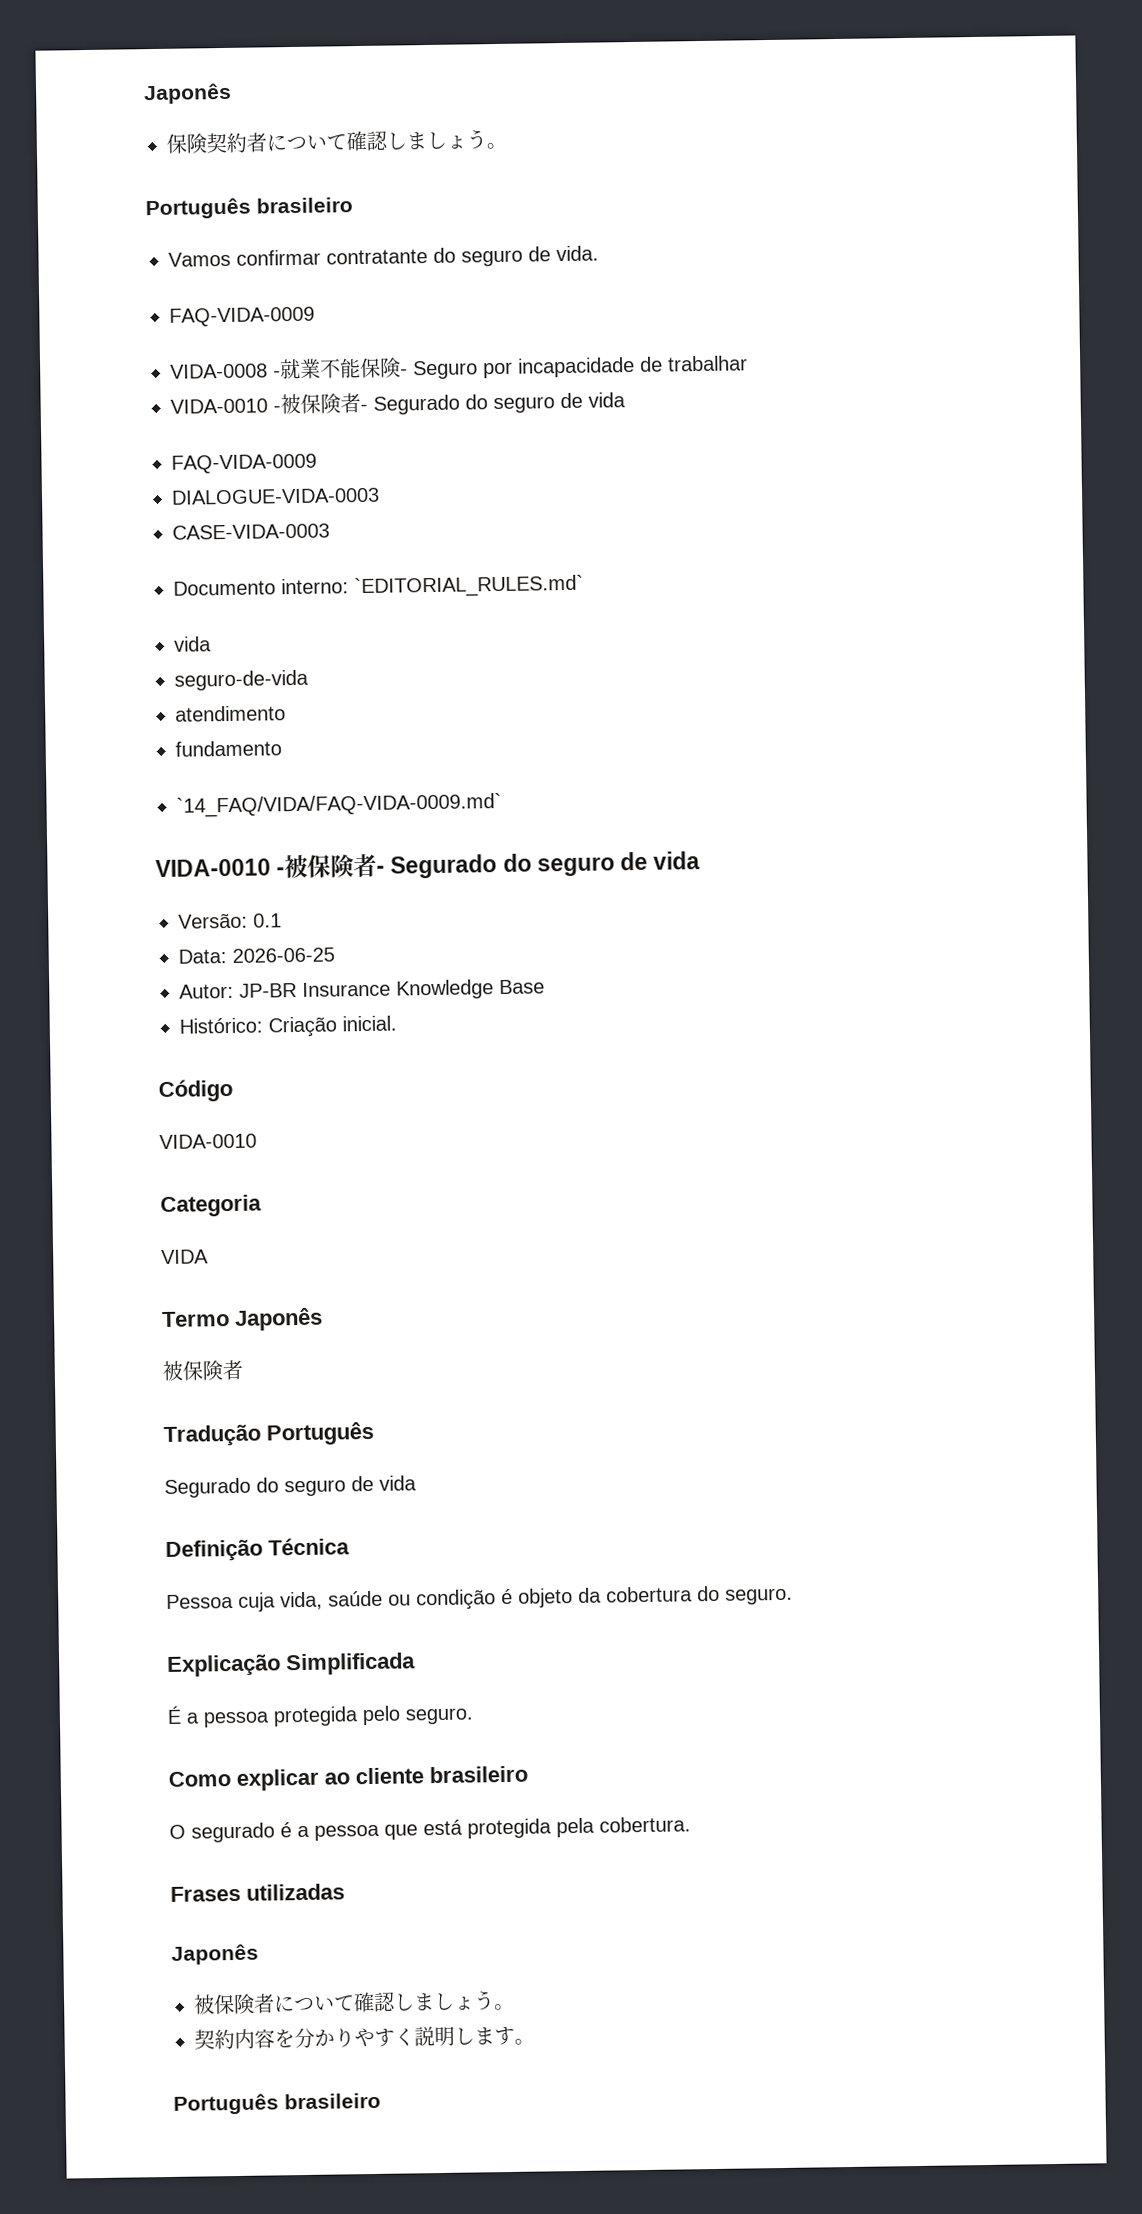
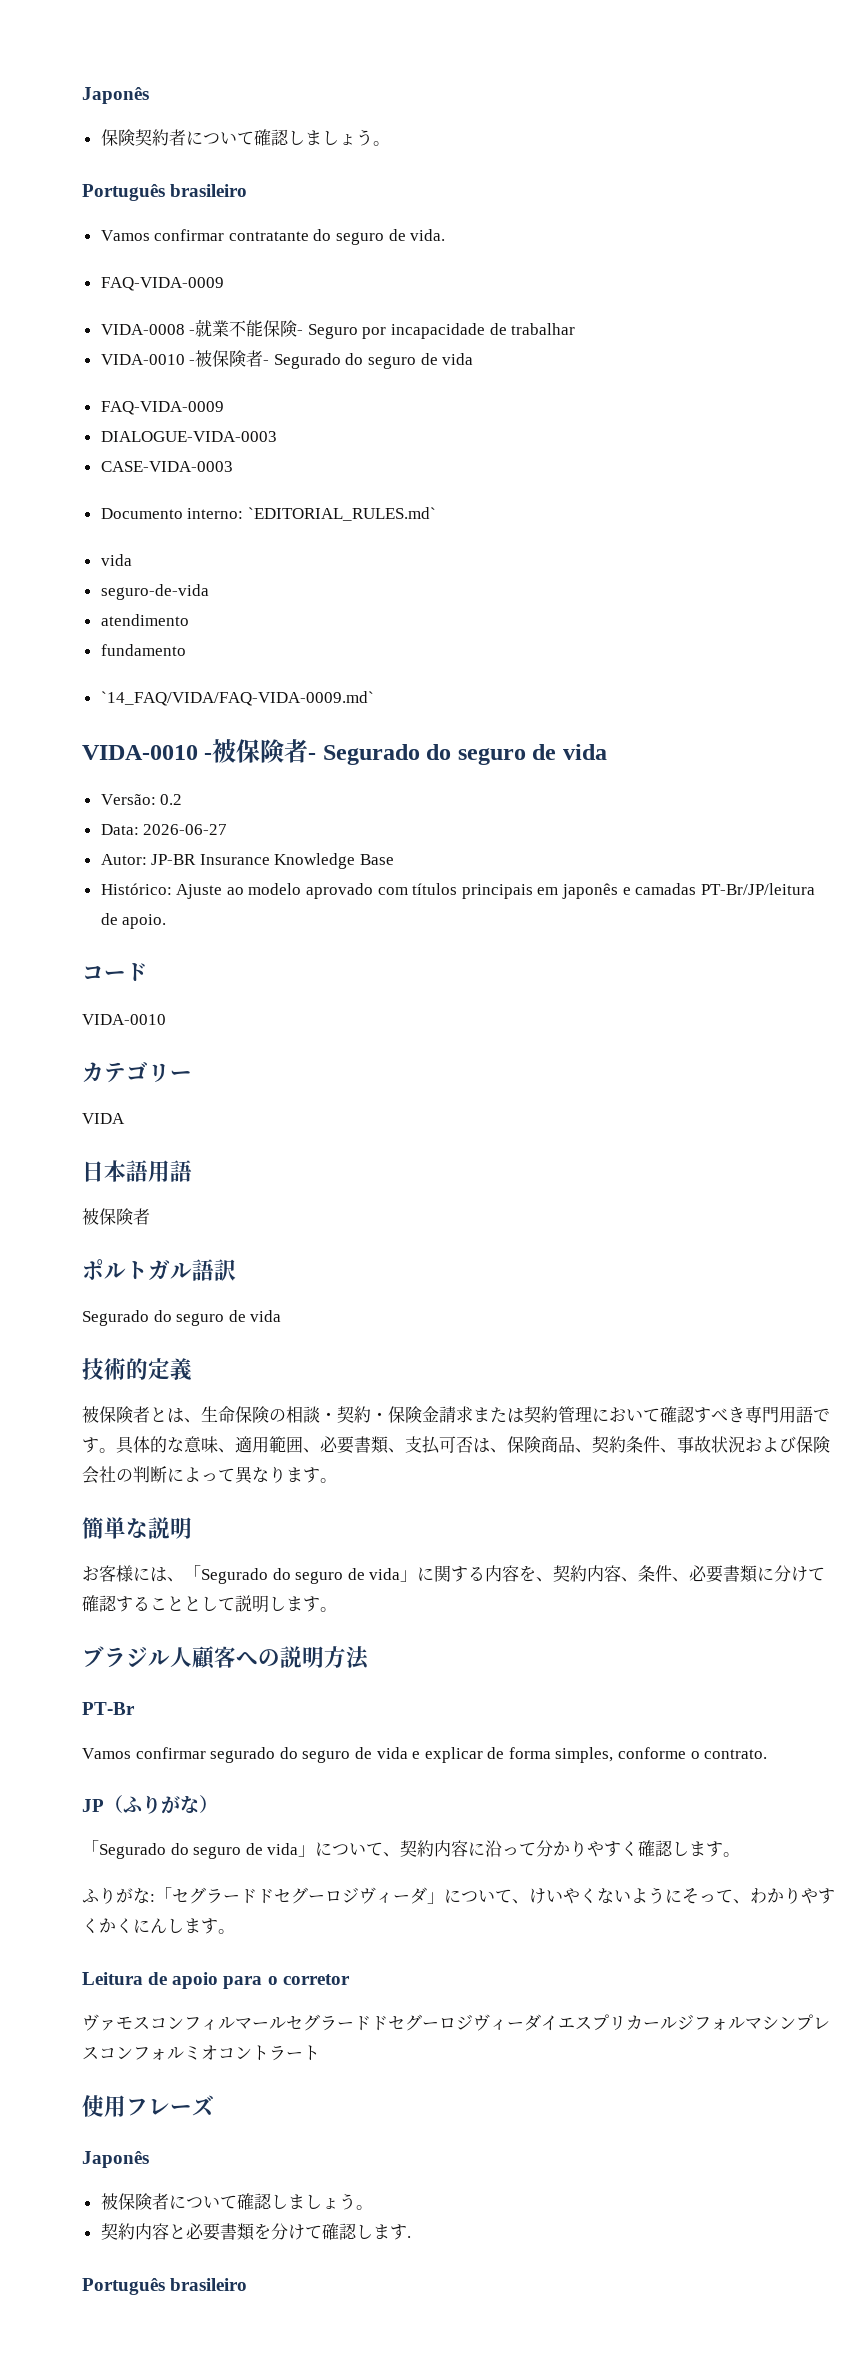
- Versão: 0.1
+ Versão: 0.2
- Data: 2026-06-25
+ Data: 2026-06-27
- Histórico: Criação inicial.
- Código
+ Histórico: Ajuste ao modelo aprovado com títulos principais em japonês e camadas PT-Br/JP/leitura de apoio.
+ コード
- Categoria
+ カテゴリー
- Termo Japonês
+ 日本語用語
- Tradução Português
+ ポルトガル語訳
  Segurado do seguro de vida
- Definição Técnica
- Pessoa cuja vida, saúde ou condição é objeto da cobertura do seguro.
- Explicação Simplificada
- É a pessoa protegida pelo seguro.
- Como explicar ao cliente brasileiro
- O segurado é a pessoa que está protegida pela cobertura.
- Frases utilizadas
+ 技術的定義
+ 被保険者とは、生命保険の相談・契約・保険金請求または契約管理において確認すべき専門用語です。具体的な意味、適用範囲、必要書類、支払可否は、保険商品、契約条件、事故状況および保険会社の判断によって異なります。
+ 簡単な説明
+ お客様には、「Segurado do seguro de vida」に関する内容を、契約内容、条件、必要書類に分けて確認することとして説明します。
+ ブラジル人顧客への説明方法
+ PT-Br
+ Vamos confirmar segurado do seguro de vida e explicar de forma simples, conforme o contrato.
+ JP（ふりがな）
+ 「Segurado do seguro de vida」について、契約内容に沿って分かりやすく確認します。
+ ふりがな:「セグラードドセグーロジヴィーダ」について、けいやくないようにそって、わかりやすくかくにんします。
+ Leitura de apoio para o corretor
+ ヴァモスコンフィルマールセグラードドセグーロジヴィーダイエスプリカールジフォルマシンプレスコンフォルミオコントラート
+ 使用フレーズ
- 契約内容を分かりやすく説明します。
+ 契約内容と必要書類を分けて確認します.

